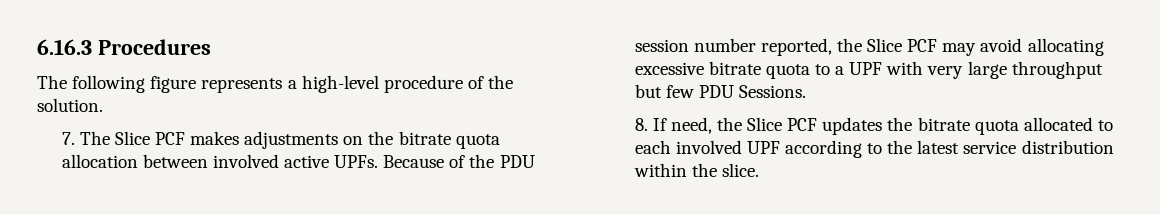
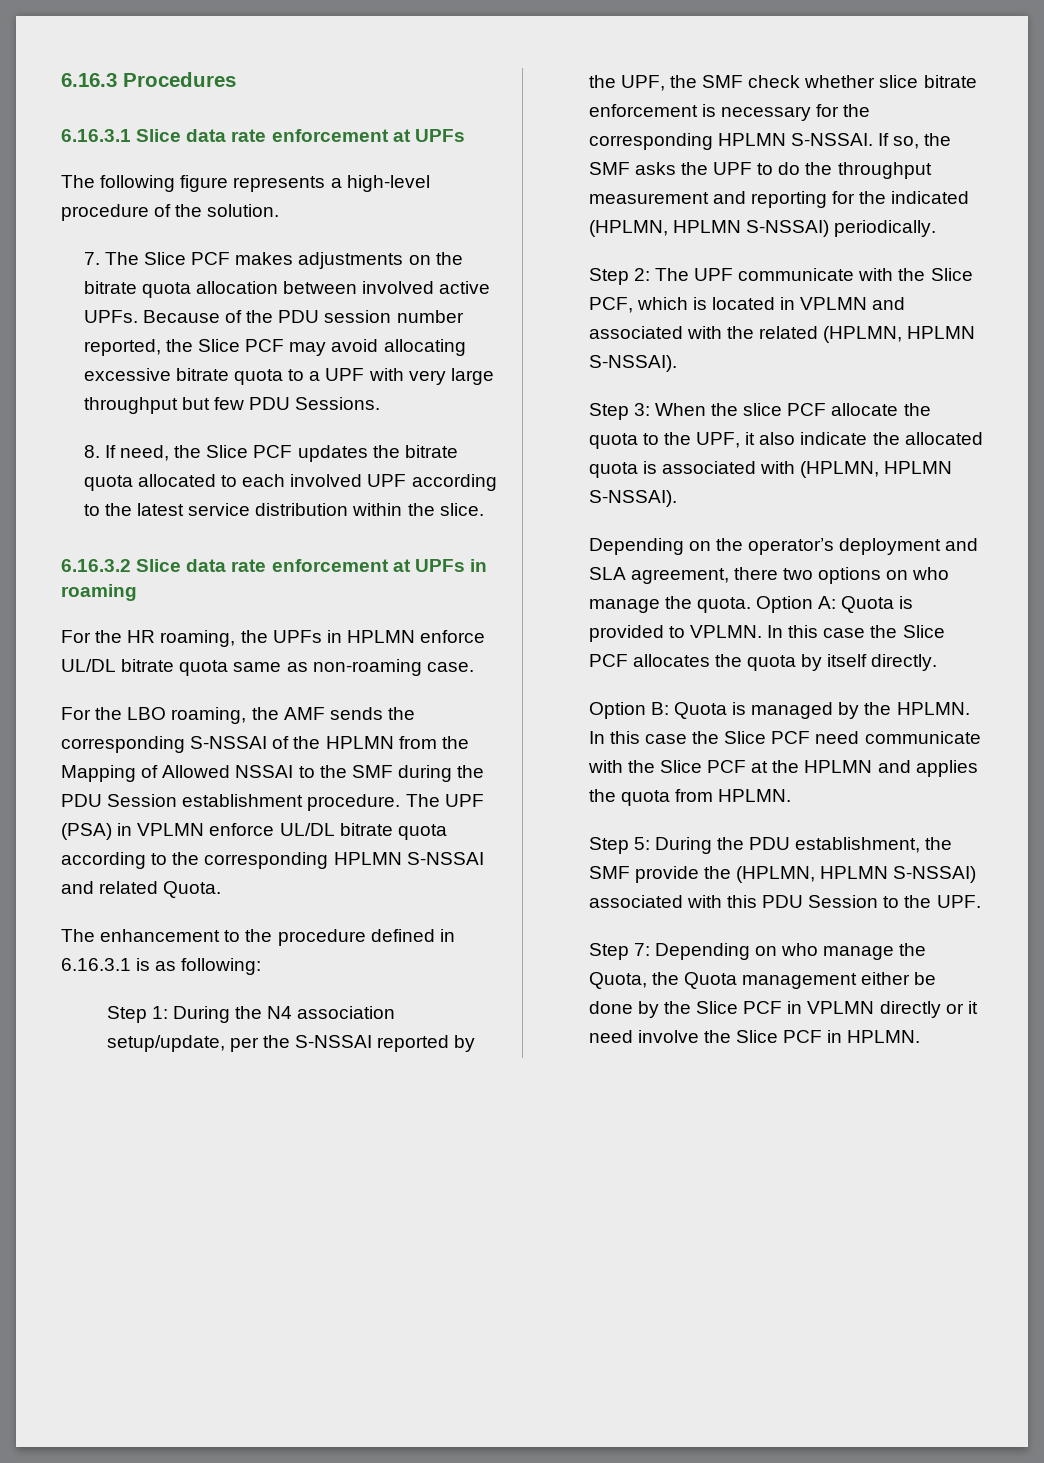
+ 6.16.3.1 Slice data rate enforcement at UPFs
+ 6.16.3.2 Slice data rate enforcement at UPFs in roaming
+ For the HR roaming, the UPFs in HPLMN enforce UL/DL bitrate quota same as non-roaming case.
+ For the LBO roaming, the AMF sends the corresponding S-NSSAI of the HPLMN from the Mapping of Allowed NSSAI to the SMF during the PDU Session establishment procedure. The UPF (PSA) in VPLMN enforce UL/DL bitrate quota according to the corresponding HPLMN S-NSSAI and related Quota.
+ The enhancement to the procedure defined in 6.16.3.1 is as following:
+ Step 1: During the N4 association setup/update, per the S-NSSAI reported by the UPF, the SMF check whether slice bitrate enforcement is necessary for the corresponding HPLMN S-NSSAI. If so, the SMF asks the UPF to do the throughput measurement and reporting for the indicated (HPLMN, HPLMN S-NSSAI) periodically.
+ Step 2: The UPF communicate with the Slice PCF, which is located in VPLMN and associated with the related (HPLMN, HPLMN S-NSSAI).
+ Step 3: When the slice PCF allocate the quota to the UPF, it also indicate the allocated quota is associated with (HPLMN, HPLMN S-NSSAI).
+ Depending on the operator’s deployment and SLA agreement, there two options on who manage the quota. Option A: Quota is provided to VPLMN. In this case the Slice PCF allocates the quota by itself directly.
+ Option B: Quota is managed by the HPLMN. In this case the Slice PCF need communicate with the Slice PCF at the HPLMN and applies the quota from HPLMN.
+ Step 5: During the PDU establishment, the SMF provide the (HPLMN, HPLMN S-NSSAI) associated with this PDU Session to the UPF.
+ Step 7: Depending on who manage the Quota, the Quota management either be done by the Slice PCF in VPLMN directly or it need involve the Slice PCF in HPLMN.

